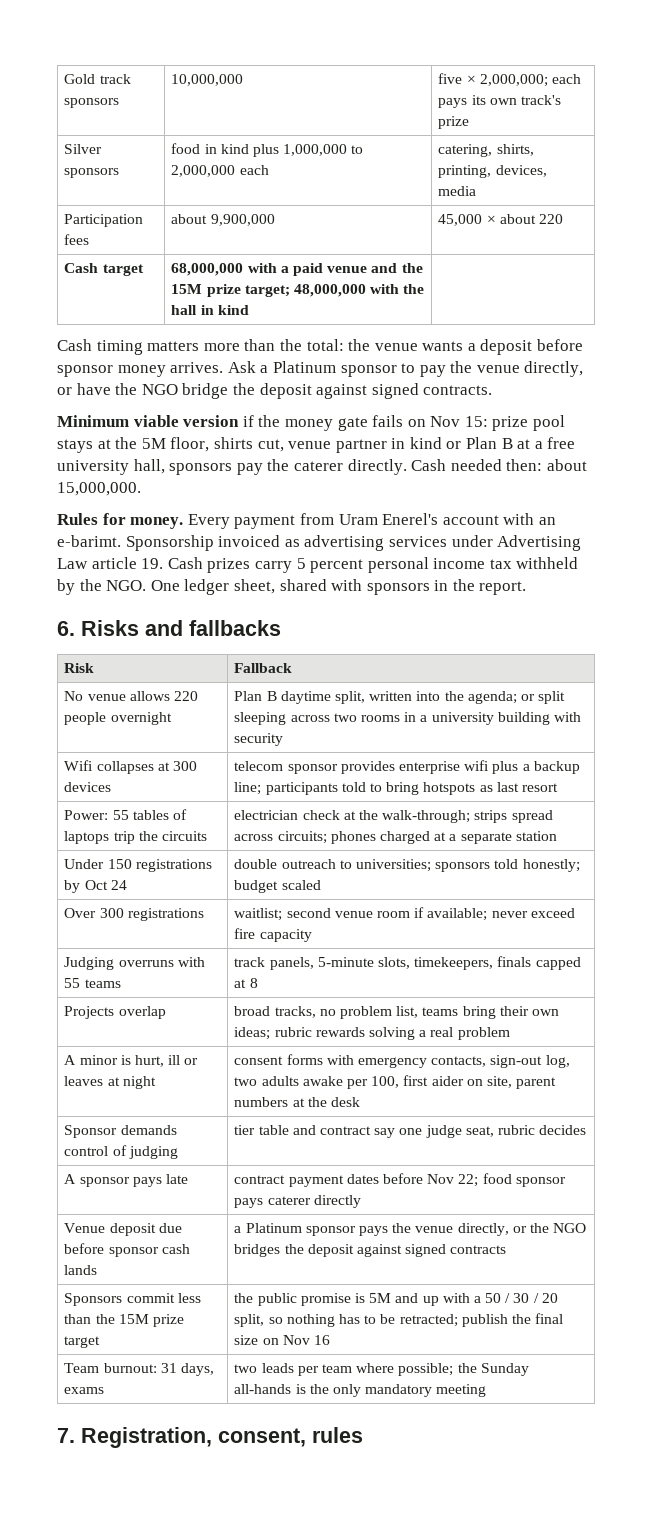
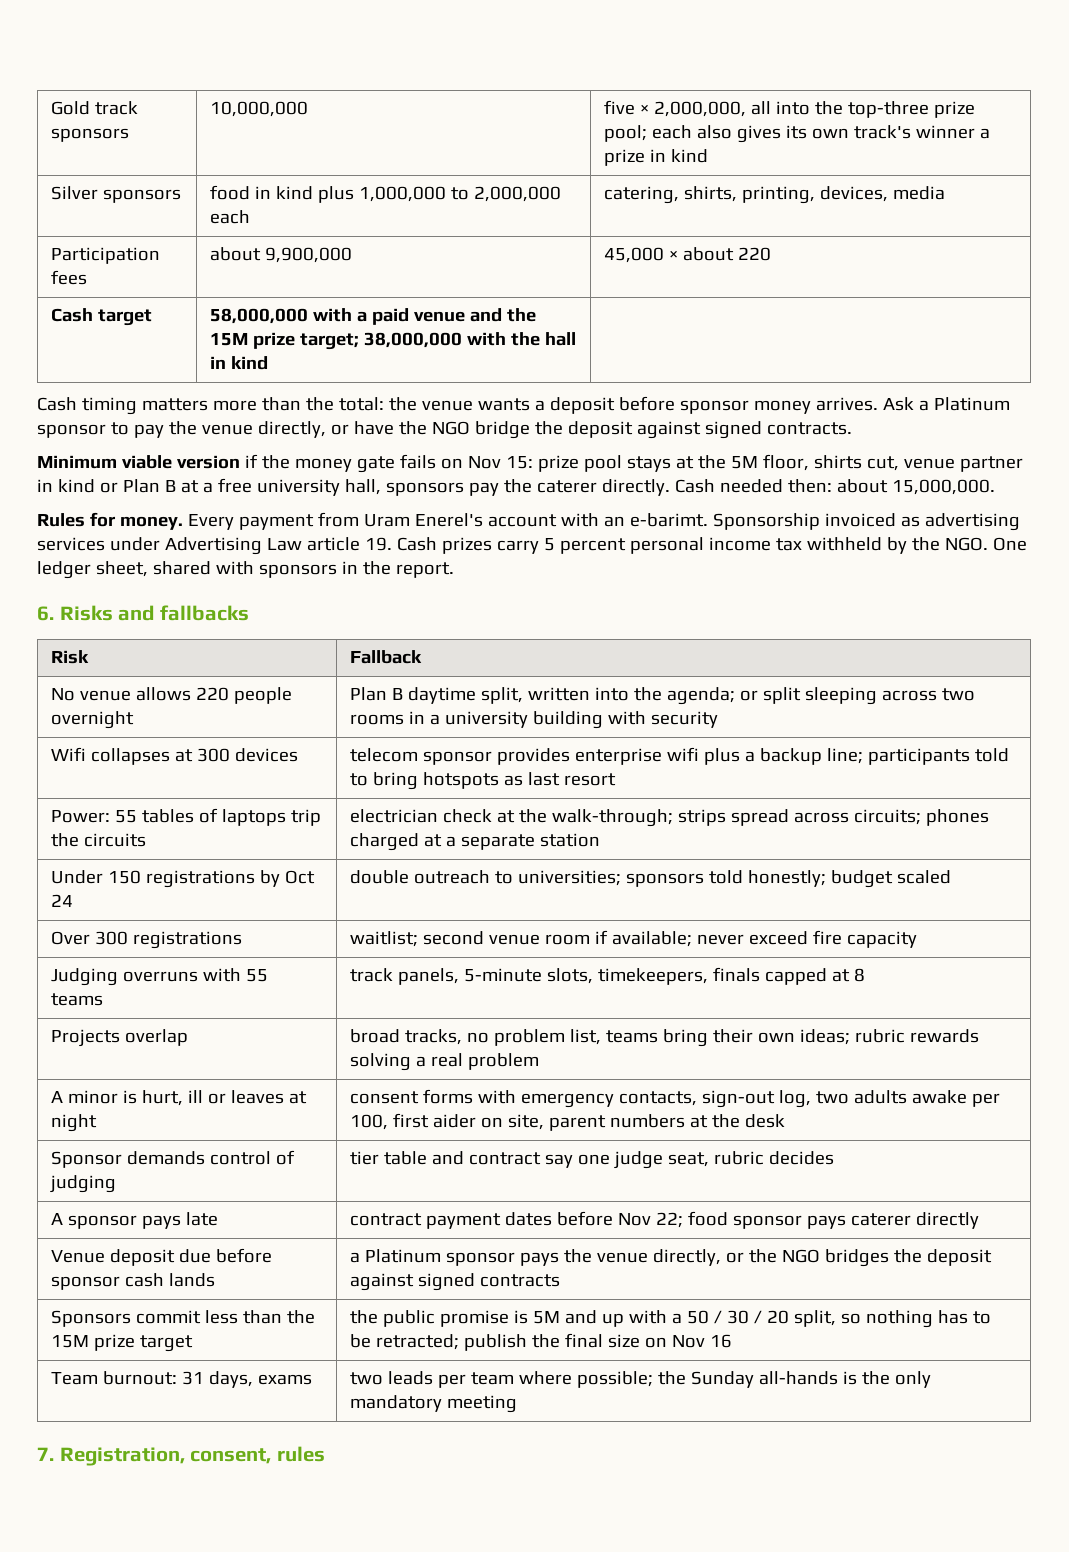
- Gold track sponsors | 10,000,000 | five × 2,000,000; each pays its own track's prize
+ Gold track sponsors | 10,000,000 | five × 2,000,000, all into the top-three prize pool; each also gives its own track's winner a prize in kind
- Cash target | 68,000,000 with a paid venue and the 15M prize target; 48,000,000 with the hall in kind |
+ Cash target | 58,000,000 with a paid venue and the 15M prize target; 38,000,000 with the hall in kind |

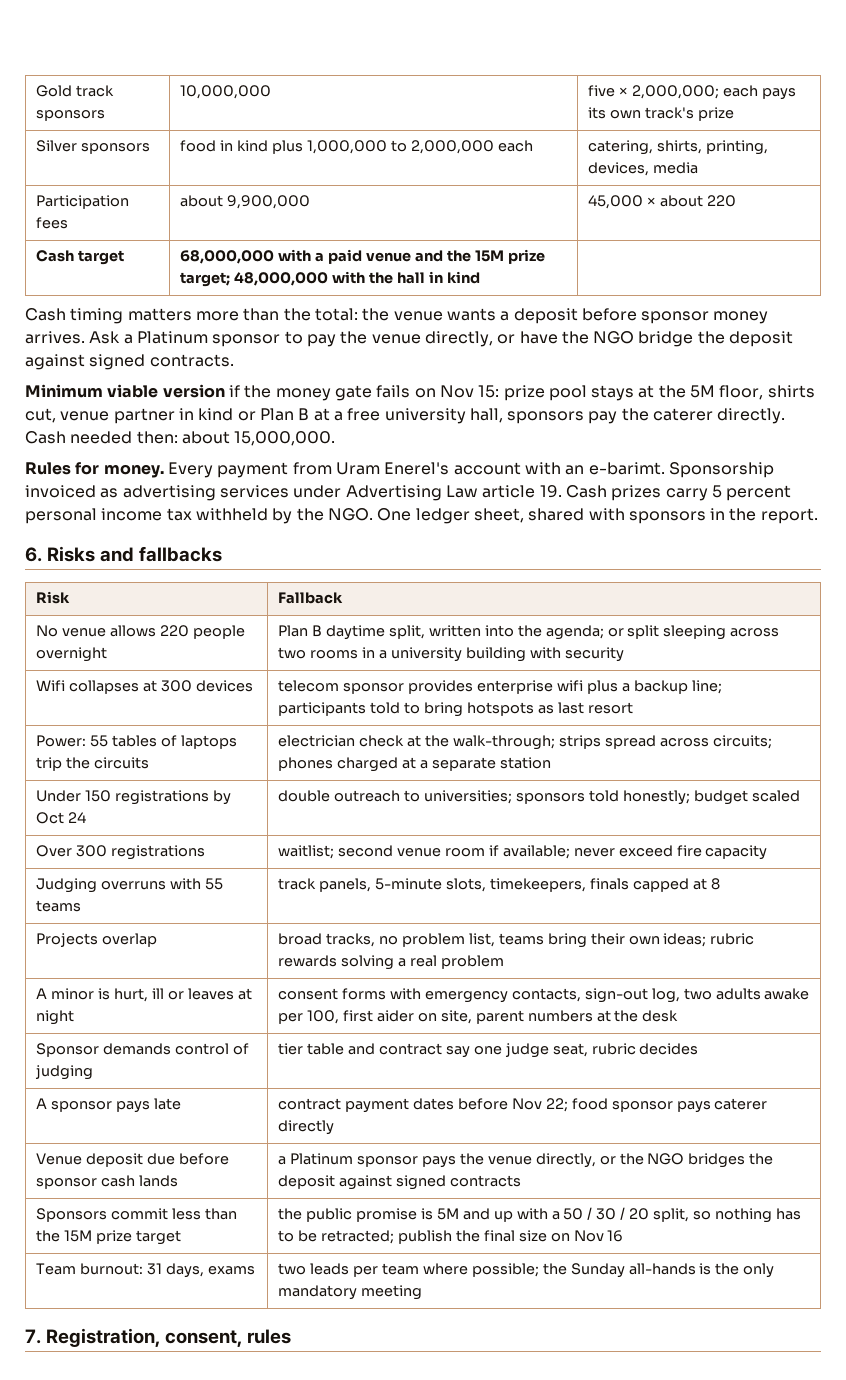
- Gold track sponsors | 10,000,000 | five × 2,000,000, all into the top-three prize pool; each also gives its own track's winner a prize in kind
+ Gold track sponsors | 10,000,000 | five × 2,000,000; each pays its own track's prize
- Cash target | 58,000,000 with a paid venue and the 15M prize target; 38,000,000 with the hall in kind |
+ Cash target | 68,000,000 with a paid venue and the 15M prize target; 48,000,000 with the hall in kind |

